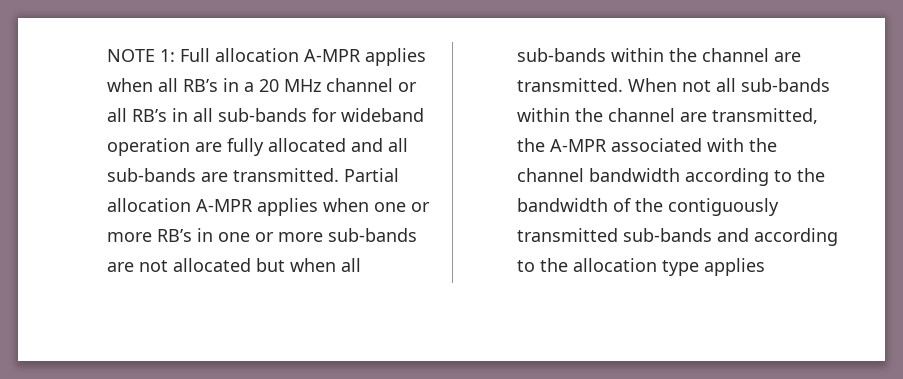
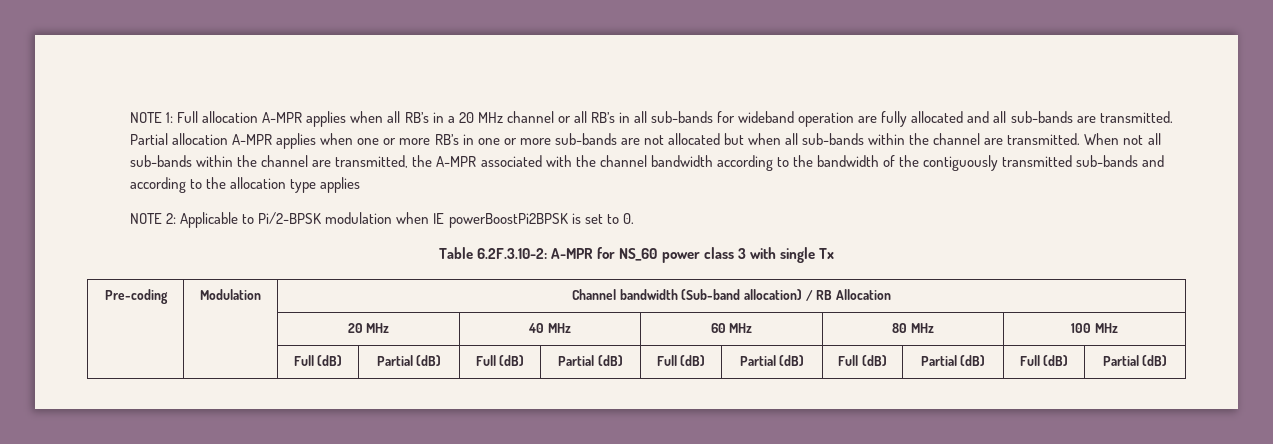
+ NOTE 2: Applicable to Pi/2-BPSK modulation when IE powerBoostPi2BPSK is set to 0.
+ Table 6.2F.3.10-2: A-MPR for NS_60 power class 3 with single Tx
+ Pre-coding | Modulation | Channel bandwidth (Sub-band allocation) / RB Allocation
+ | | 20 MHz | 40 MHz | 60 MHz | 80 MHz | 100 MHz
+ | | Full (dB) | Partial (dB) | Full (dB) | Partial (dB) | Full (dB) | Partial (dB) | Full (dB) | Partial (dB) | Full (dB) | Partial (dB)

